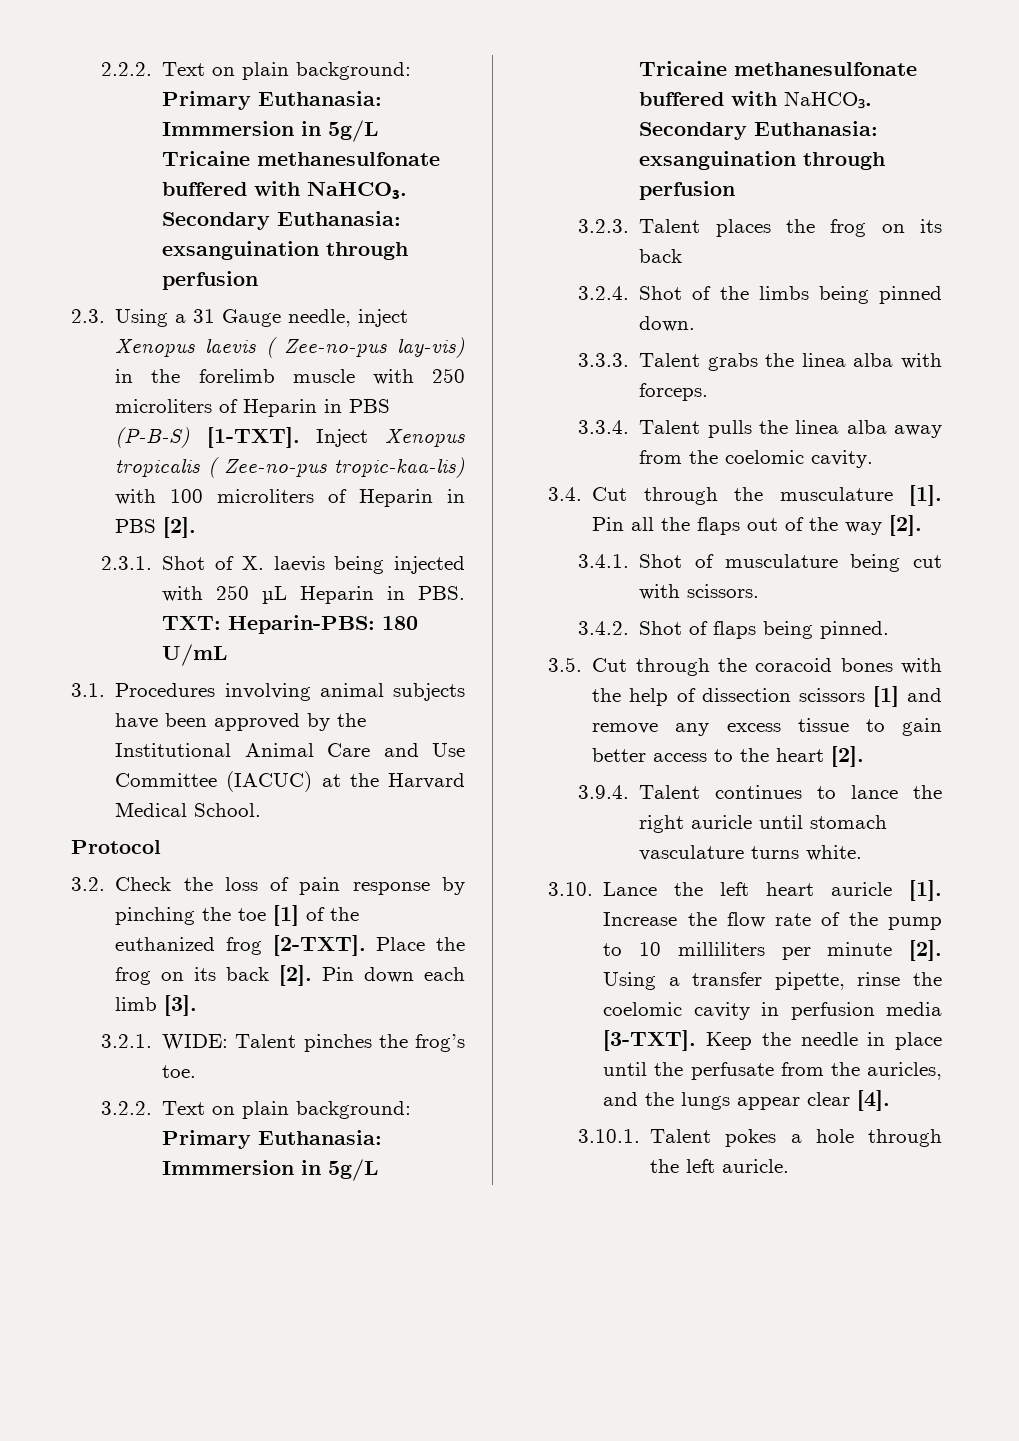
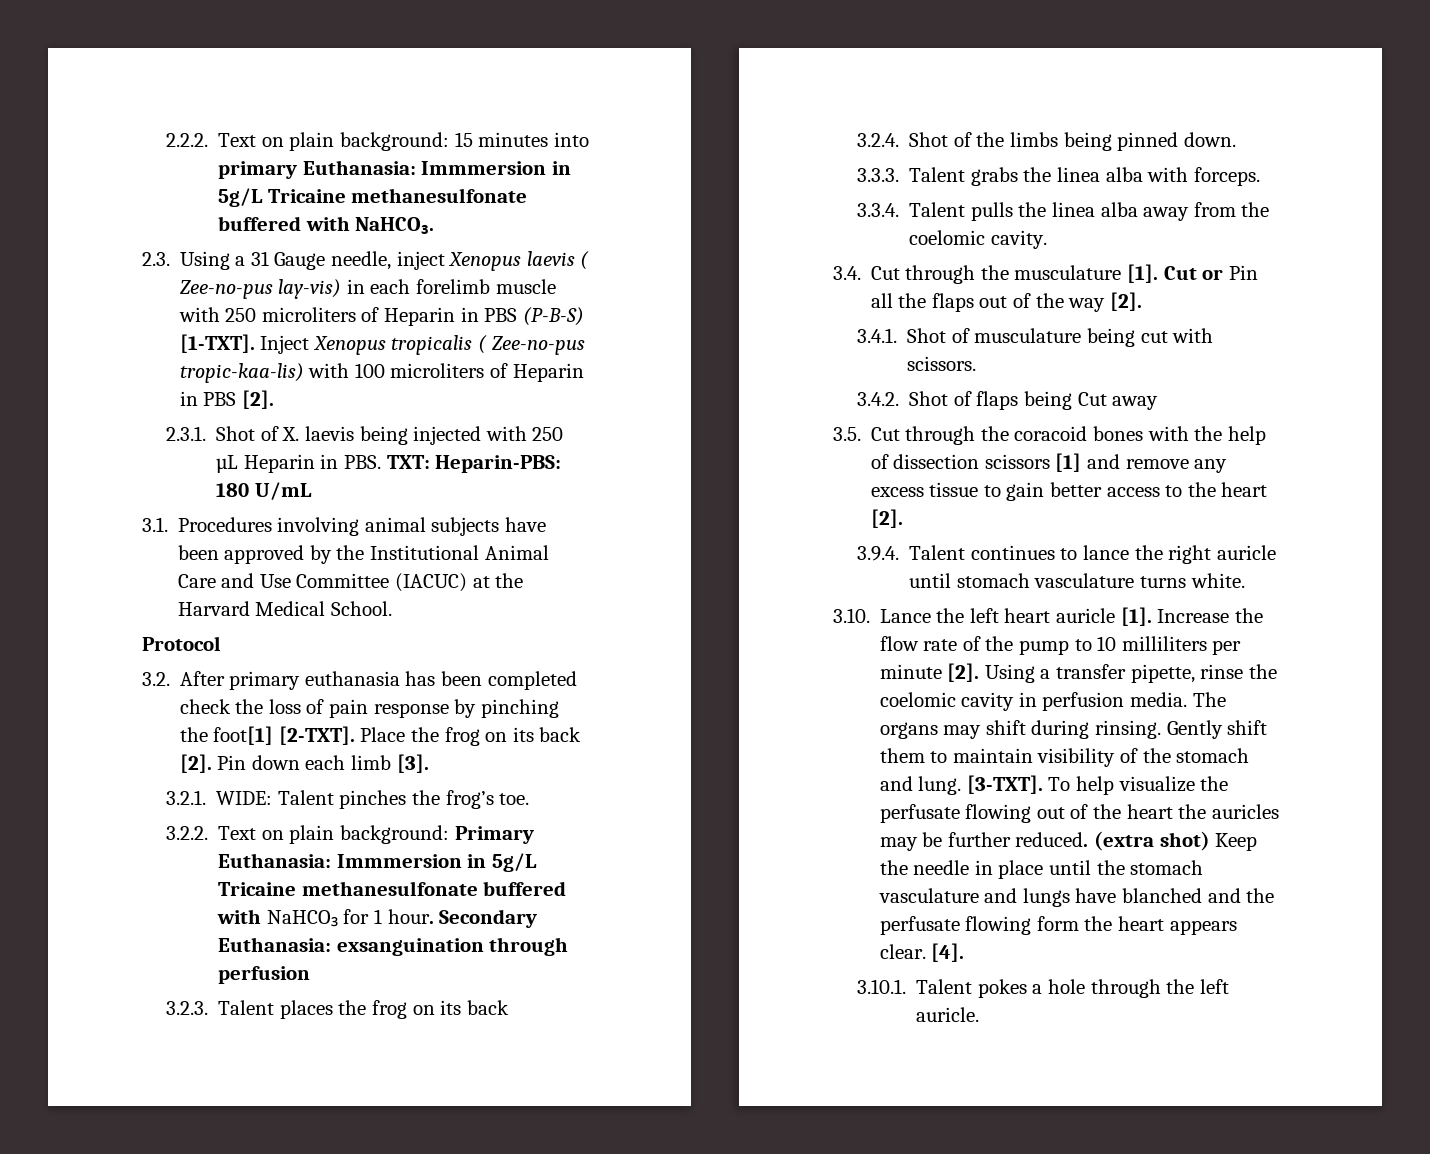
- 2.2.2. Text on plain background: Primary Euthanasia: Immmersion in 5g/L Tricaine methanesulfonate buffered with NaHCO₃. Secondary Euthanasia: exsanguination through perfusion
+ 2.2.2. Text on plain background: 15 minutes into primary Euthanasia: Immmersion in 5g/L Tricaine methanesulfonate buffered with NaHCO₃.
- 2.3. Using a 31 Gauge needle, inject Xenopus laevis ( Zee-no-pus lay-vis) in the forelimb muscle with 250 microliters of Heparin in PBS (P-B-S) [1-TXT].
+ 2.3. Using a 31 Gauge needle, inject Xenopus laevis ( Zee-no-pus lay-vis) in each forelimb muscle with 250 microliters of Heparin in PBS (P-B-S) [1-TXT].
- 3.2. Check the loss of pain response by pinching the toe [1] of the euthanized frog [2-TXT].
+ 3.2. After primary euthanasia has been completed check the loss of pain response by pinching the foot[1] [2-TXT].
- 3.2.2. Text on plain background: Primary Euthanasia: Immmersion in 5g/L Tricaine methanesulfonate buffered with NaHCO₃.
+ 3.2.2. Text on plain background: Primary Euthanasia: Immmersion in 5g/L Tricaine methanesulfonate buffered with NaHCO₃ for 1 hour.
- Pin all the flaps out of the way [2].
+ Cut or Pin all the flaps out of the way [2].
- 3.4.2. Shot of flaps being pinned.
+ 3.4.2. Shot of flaps being Cut away
- Using a transfer pipette, rinse the coelomic cavity in perfusion media [3-TXT]. Keep the needle in place until the perfusate from the auricles, and the lungs appear clear [4].
+ Using a transfer pipette, rinse the coelomic cavity in perfusion media. The organs may shift during rinsing. Gently shift them to maintain visibility of the stomach and lung. [3-TXT]. To help visualize the perfusate flowing out of the heart the auricles may be further reduced. (extra shot) Keep the needle in place until the stomach vasculature and lungs have blanched and the perfusate flowing form the heart appears clear. [4].

